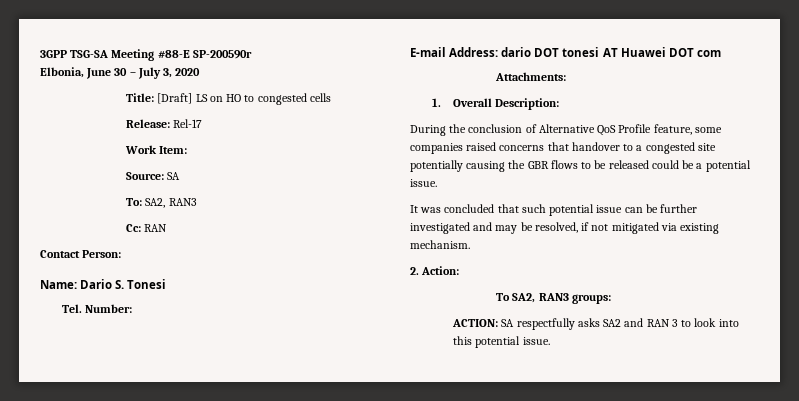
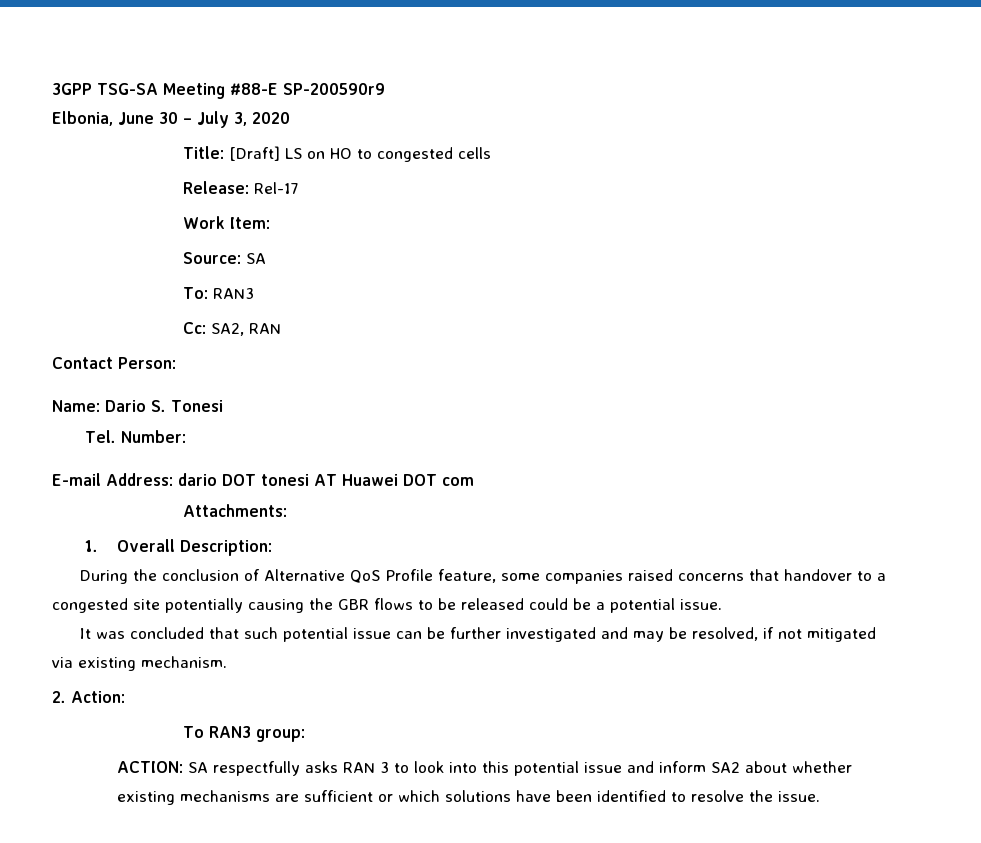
- 3GPP TSG-SA Meeting #88-E SP-200590r
+ 3GPP TSG-SA Meeting #88-E SP-200590r9
- To: SA2, RAN3
+ To: RAN3
- Cc: RAN
+ Cc: SA2, RAN
- To SA2, RAN3 groups:
+ To RAN3 group:
- ACTION: SA respectfully asks SA2 and RAN 3 to look into this potential issue.
+ ACTION: SA respectfully asks RAN 3 to look into this potential issue and inform SA2 about whether existing mechanisms are sufficient or which solutions have been identified to resolve the issue.

